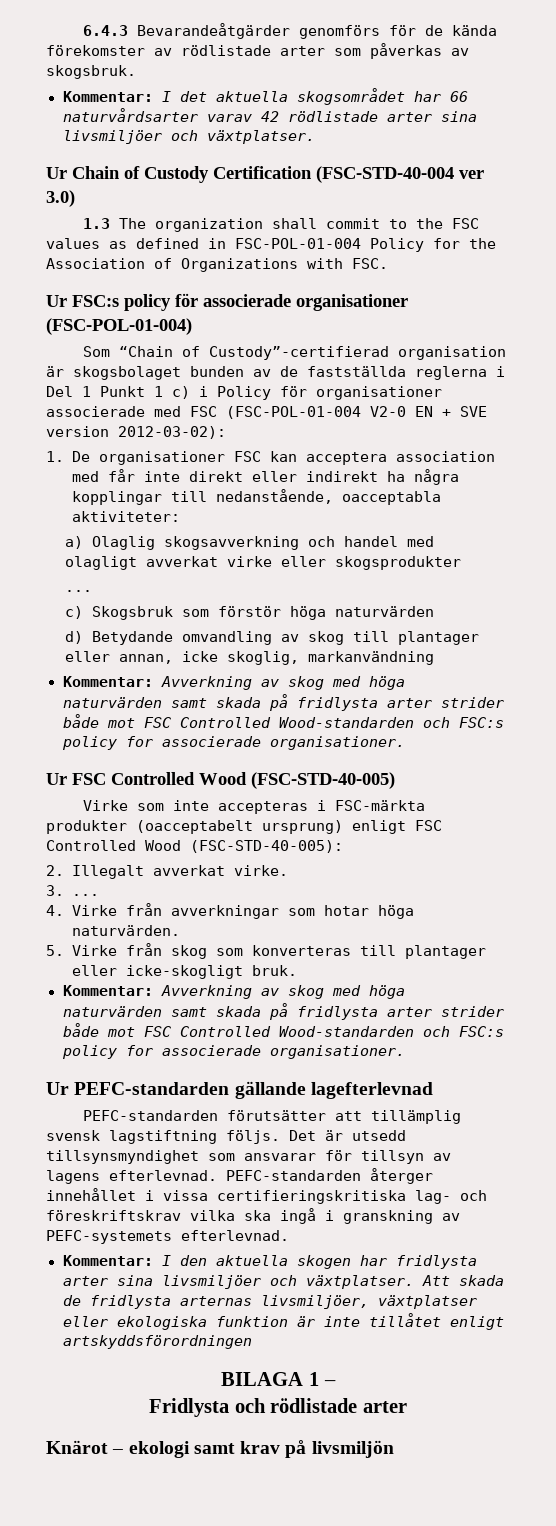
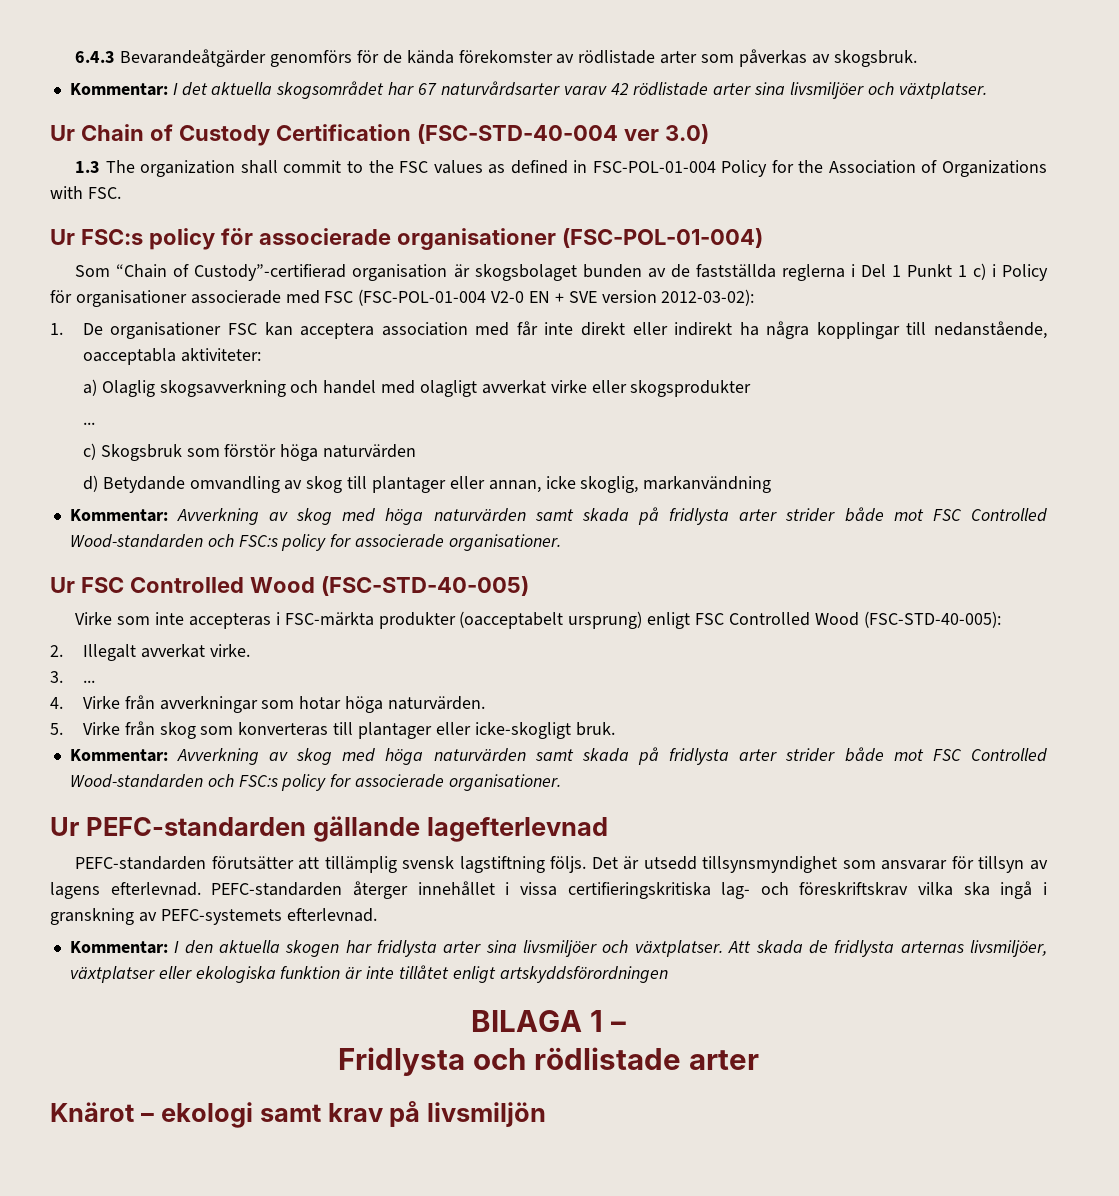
- Kommentar: I det aktuella skogsområdet har 66 naturvårdsarter varav 42 rödlistade arter sina livsmiljöer och växtplatser.
+ Kommentar: I det aktuella skogsområdet har 67 naturvårdsarter varav 42 rödlistade arter sina livsmiljöer och växtplatser.

